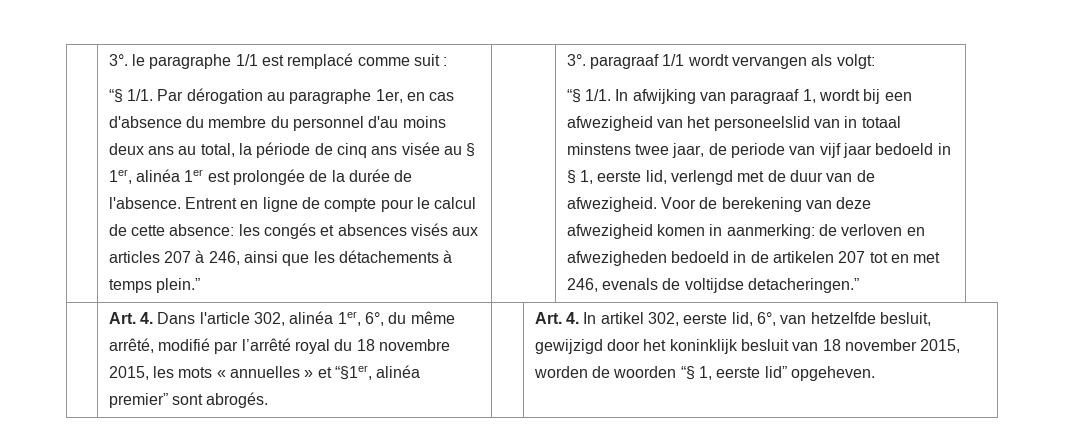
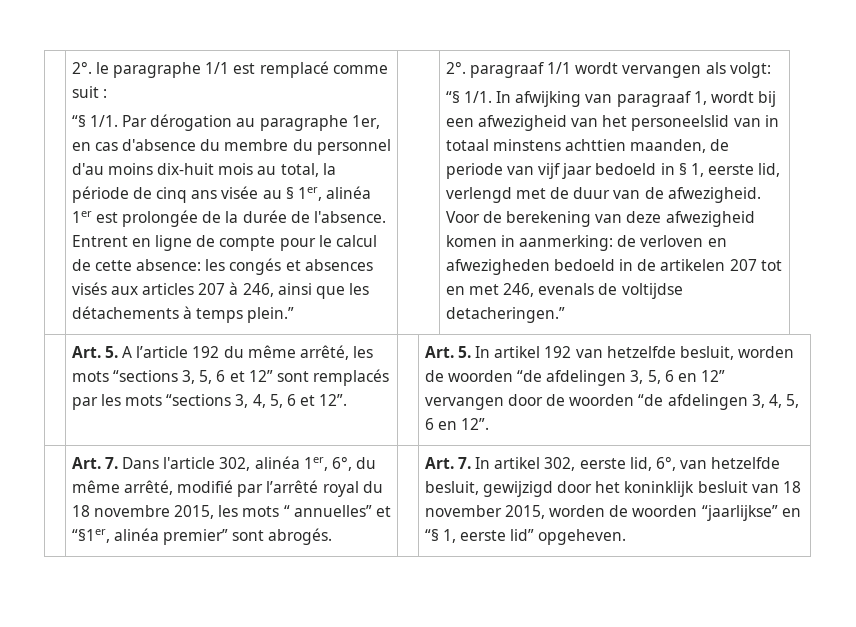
- 3°. le paragraphe 1/1 est remplacé comme suit :
+ 2°. le paragraphe 1/1 est remplacé comme suit :
- Par dérogation au paragraphe 1er, en cas d'absence du membre du personnel d'au moins deux ans au total, la période de cinq ans visée au § 1er, alinéa 1er est prolongée de la durée de l'absence.
+ Par dérogation au paragraphe 1er, en cas d'absence du membre du personnel d'au moins dix-huit mois au total, la période de cinq ans visée au § 1er, alinéa 1er est prolongée de la durée de l'absence.
- 3°. paragraaf 1/1 wordt vervangen als volgt:
+ 2°. paragraaf 1/1 wordt vervangen als volgt:
- In afwijking van paragraaf 1, wordt bij een afwezigheid van het personeelslid van in totaal minstens twee jaar, de periode van vijf jaar bedoeld in § 1, eerste lid, verlengd met de duur van de afwezigheid.
+ In afwijking van paragraaf 1, wordt bij een afwezigheid van het personeelslid van in totaal minstens achttien maanden, de periode van vijf jaar bedoeld in § 1, eerste lid, verlengd met de duur van de afwezigheid.
- Art. 4. Dans l'article 302, alinéa 1er, 6°, du même arrêté, modifié par l’arrêté royal du 18 novembre 2015, les mots « annuelles » et “§1er, alinéa premier” sont abrogés.
+ Art. 5. A l’article 192 du même arrêté, les mots “sections 3, 5, 6 et 12” sont remplacés par les mots “sections 3, 4, 5, 6 et 12”. | | Art. 5. In artikel 192 van hetzelfde besluit, worden de woorden “de afdelingen 3, 5, 6 en 12” vervangen door de woorden “de afdelingen 3, 4, 5, 6 en 12”.
+ | Art. 7. Dans l'article 302, alinéa 1er, 6°, du même arrêté, modifié par l’arrêté royal du 18 novembre 2015, les mots “ annuelles” et “§1er, alinéa premier” sont abrogés.
- Art. 4. In artikel 302, eerste lid, 6°, van hetzelfde besluit, gewijzigd door het koninklijk besluit van 18 november 2015, worden de woorden “§ 1, eerste lid” opgeheven.
+ Art. 7. In artikel 302, eerste lid, 6°, van hetzelfde besluit, gewijzigd door het koninklijk besluit van 18 november 2015, worden de woorden “jaarlijkse” en “§ 1, eerste lid” opgeheven.

